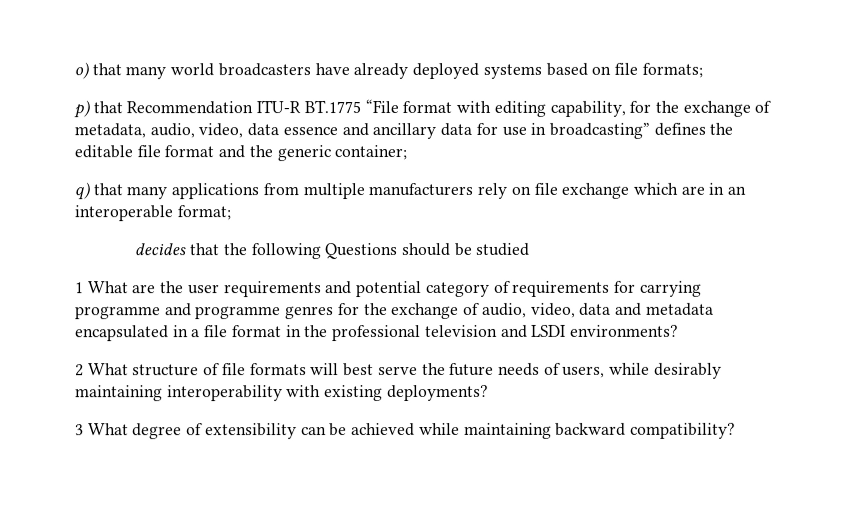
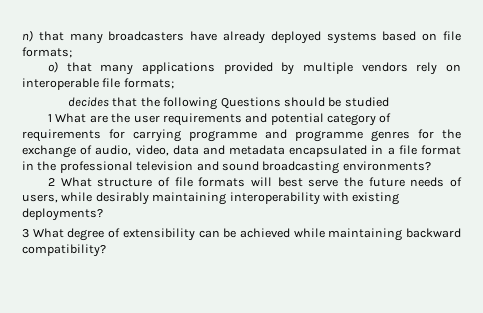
- o) that many world broadcasters have already deployed systems based on file formats;
+ n) that many broadcasters have already deployed systems based on file formats;
- p) that Recommendation ITU-R BT.1775 “File format with editing capability, for the exchange of metadata, audio, video, data essence and ancillary data for use in broadcasting” defines the editable file format and the generic container;
- q) that many applications from multiple manufacturers rely on file exchange which are in an interoperable format;
+ o) that many applications provided by multiple vendors rely on interoperable file formats;
- 1 What are the user requirements and potential category of requirements for carrying programme and programme genres for the exchange of audio, video, data and metadata encapsulated in a file format in the professional television and LSDI environments?
+ 1 What are the user requirements and potential category of requirements for carrying programme and programme genres for the exchange of audio, video, data and metadata encapsulated in a file format in the professional television and sound broadcasting environments?

